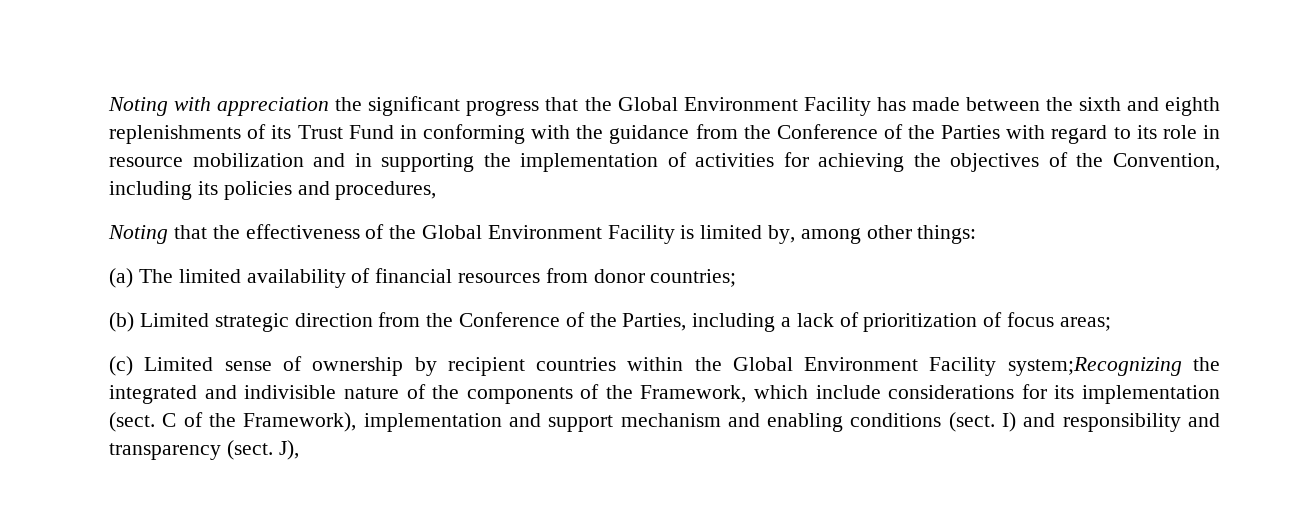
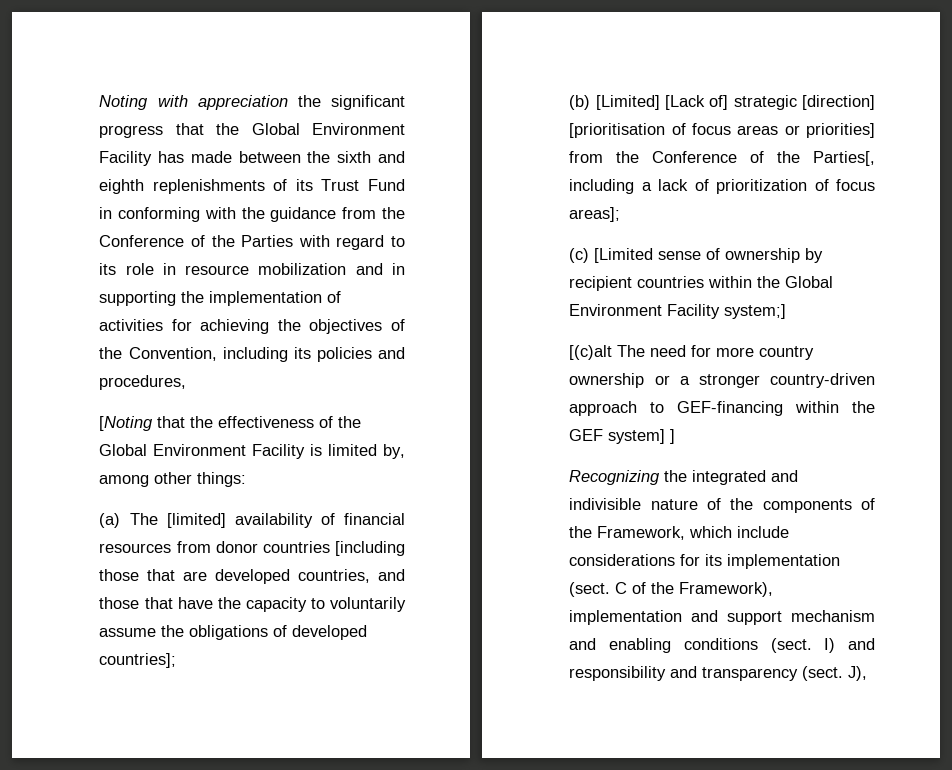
- Noting that the effectiveness of the Global Environment Facility is limited by, among other things:
+ [Noting that the effectiveness of the Global Environment Facility is limited by, among other things:
- (a) The limited availability of financial resources from donor countries;
- (b) Limited strategic direction from the Conference of the Parties, including a lack of prioritization of focus areas;
+ (a) The [limited] availability of financial resources from donor countries [including those that are developed countries, and those that have the capacity to voluntarily assume the obligations of developed countries];
+ (b) [Limited] [Lack of] strategic [direction] [prioritisation of focus areas or priorities] from the Conference of the Parties[, including a lack of prioritization of focus areas];
- (c) Limited sense of ownership by recipient countries within the Global Environment Facility system;Recognizing the integrated and indivisible nature of the components of the Framework, which include considerations for its implementation (sect. C of the Framework), implementation and support mechanism and enabling conditions (sect. I) and responsibility and transparency (sect. J),
+ (c) [Limited sense of ownership by recipient countries within the Global Environment Facility system;]
+ [(c)alt The need for more country ownership or a stronger country-driven approach to GEF-financing within the GEF system] ]
+ Recognizing the integrated and indivisible nature of the components of the Framework, which include considerations for its implementation (sect. C of the Framework), implementation and support mechanism and enabling conditions (sect. I) and responsibility and transparency (sect. J),

